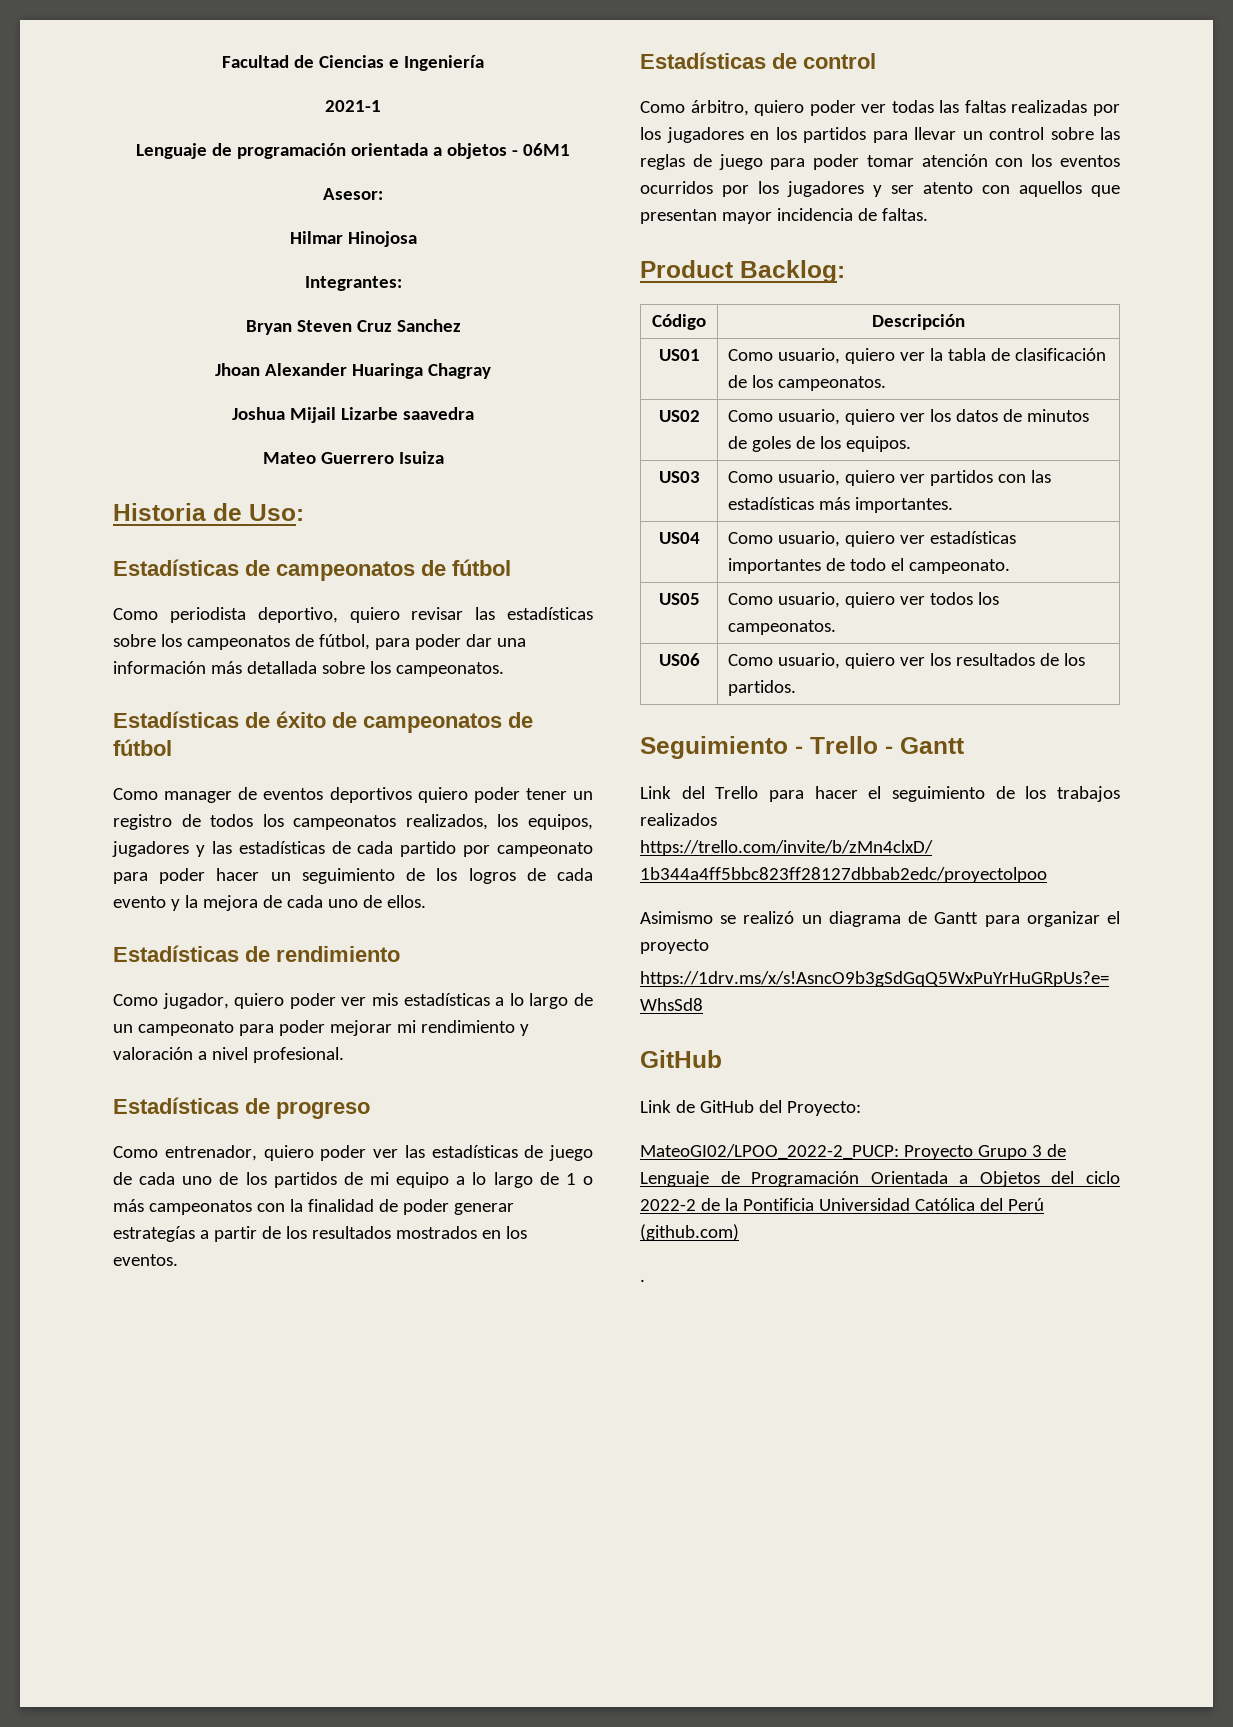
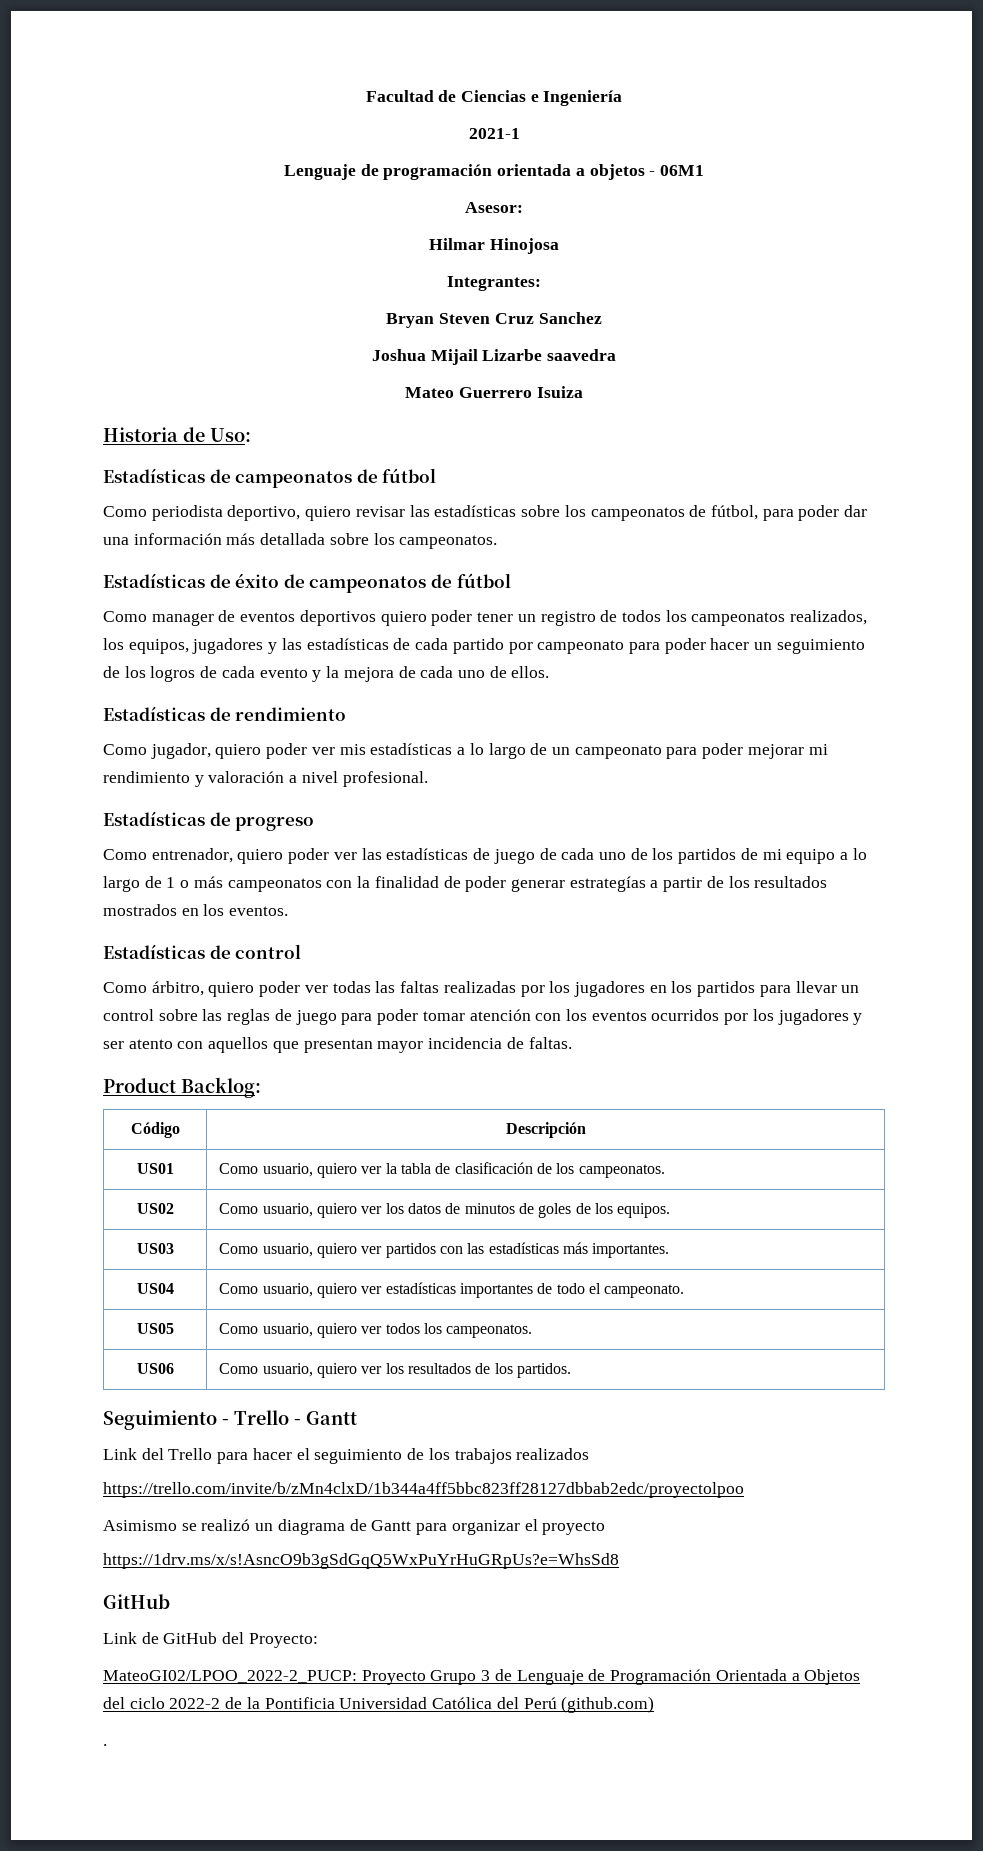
- Jhoan Alexander Huaringa Chagray

